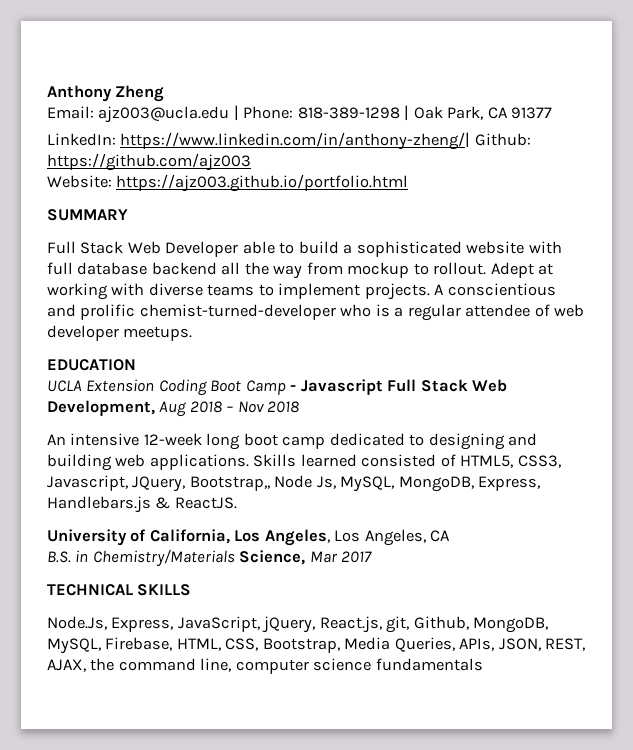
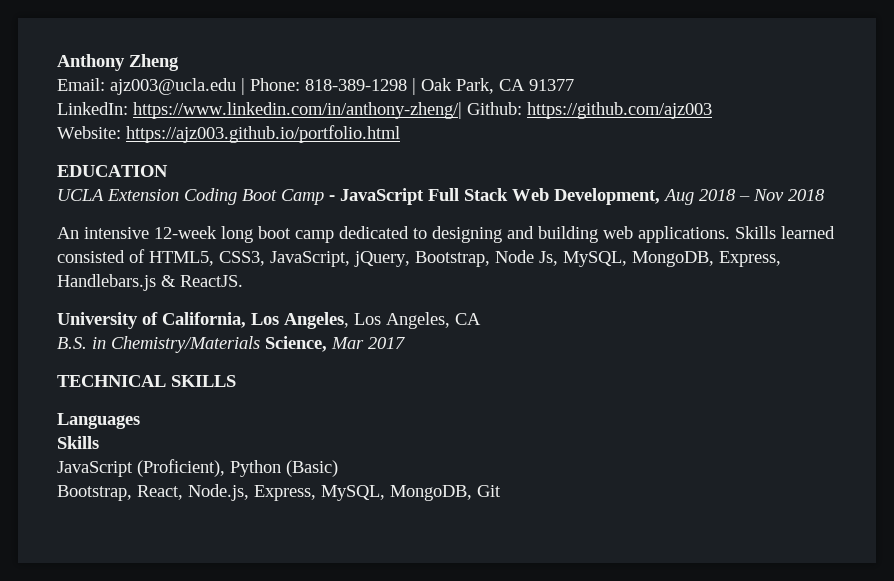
- SUMMARY
- Full Stack Web Developer able to build a sophisticated website with full database backend all the way from mockup to rollout. Adept at working with diverse teams to implement projects. A conscientious and prolific chemist-turned-developer who is a regular attendee of web developer meetups.
- UCLA Extension Coding Boot Camp - Javascript Full Stack Web Development, Aug 2018 – Nov 2018
+ UCLA Extension Coding Boot Camp - JavaScript Full Stack Web Development, Aug 2018 – Nov 2018
- Skills learned consisted of HTML5, CSS3, Javascript, JQuery, Bootstrap,, Node Js, MySQL, MongoDB, Express, Handlebars.js & ReactJS.
+ Skills learned consisted of HTML5, CSS3, JavaScript, jQuery, Bootstrap, Node Js, MySQL, MongoDB, Express, Handlebars.js & ReactJS.
- Node.Js, Express, JavaScript, jQuery, React.js, git, Github, MongoDB, MySQL, Firebase, HTML, CSS, Bootstrap, Media Queries, APIs, JSON, REST, AJAX, the command line, computer science fundamentals
+ Languages
+ Skills
+ JavaScript (Proficient), Python (Basic)
+ Bootstrap, React, Node.js, Express, MySQL, MongoDB, Git

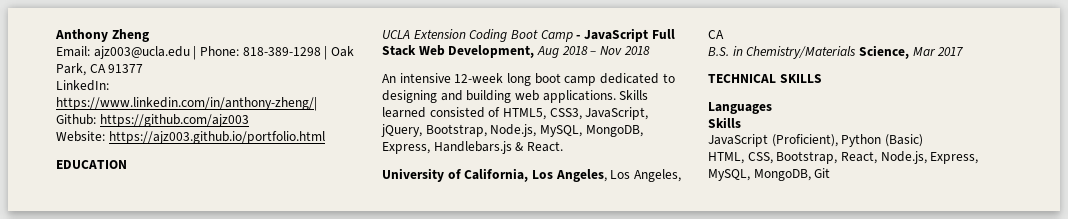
- Skills learned consisted of HTML5, CSS3, JavaScript, jQuery, Bootstrap, Node Js, MySQL, MongoDB, Express, Handlebars.js & ReactJS.
+ Skills learned consisted of HTML5, CSS3, JavaScript, jQuery, Bootstrap, Node.js, MySQL, MongoDB, Express, Handlebars.js & React.
- Bootstrap, React, Node.js, Express, MySQL, MongoDB, Git
+ HTML, CSS, Bootstrap, React, Node.js, Express, MySQL, MongoDB, Git

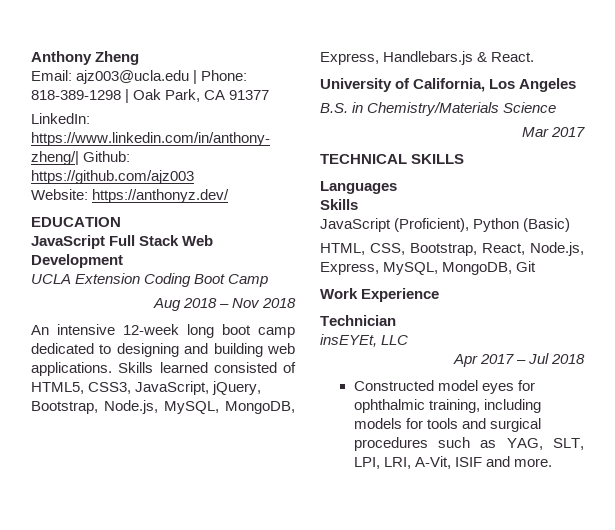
- Website: https://ajz003.github.io/portfolio.html
+ Website: https://anthonyz.dev/
+ JavaScript Full Stack Web Development
- UCLA Extension Coding Boot Camp - JavaScript Full Stack Web Development, Aug 2018 – Nov 2018
+ UCLA Extension Coding Boot Camp
+ Aug 2018 – Nov 2018
- University of California, Los Angeles, Los Angeles, CA
+ University of California, Los Angeles
- B.S. in Chemistry/Materials Science, Mar 2017
+ B.S. in Chemistry/Materials Science
+ Mar 2017
+ Work Experience
+ Technician
+ insEYEt, LLC
+ Apr 2017 – Jul 2018
+ Constructed model eyes for ophthalmic training, including models for tools and surgical procedures such as YAG, SLT, LPI, LRI, A-Vit, ISIF and more.

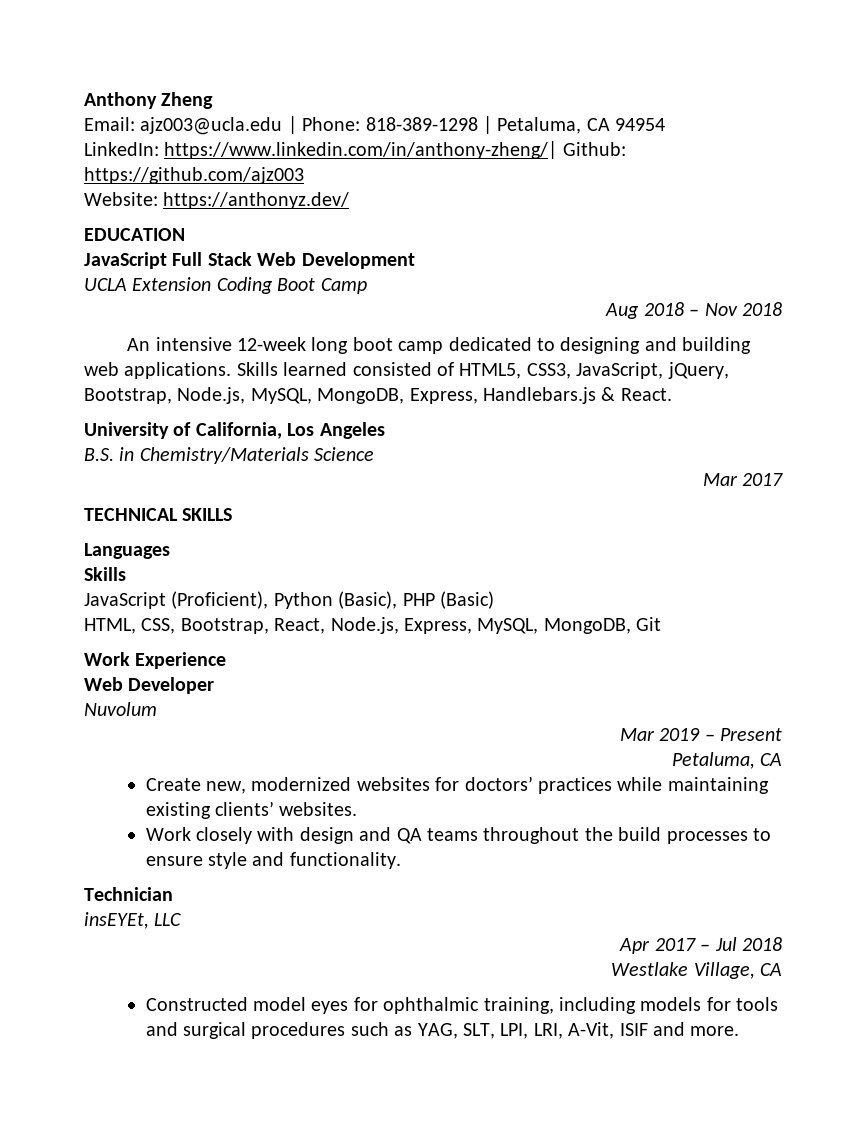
- Email: ajz003@ucla.edu | Phone: 818-389-1298 | Oak Park, CA 91377
+ Email: ajz003@ucla.edu | Phone: 818-389-1298 | Petaluma, CA 94954
- JavaScript (Proficient), Python (Basic)
+ JavaScript (Proficient), Python (Basic), PHP (Basic)
+ Web Developer
+ Nuvolum
+ Mar 2019 – Present
+ Petaluma, CA
+ Create new, modernized websites for doctors’ practices while maintaining existing clients’ websites.
+ Work closely with design and QA teams throughout the build processes to ensure style and functionality.
+ Westlake Village, CA

